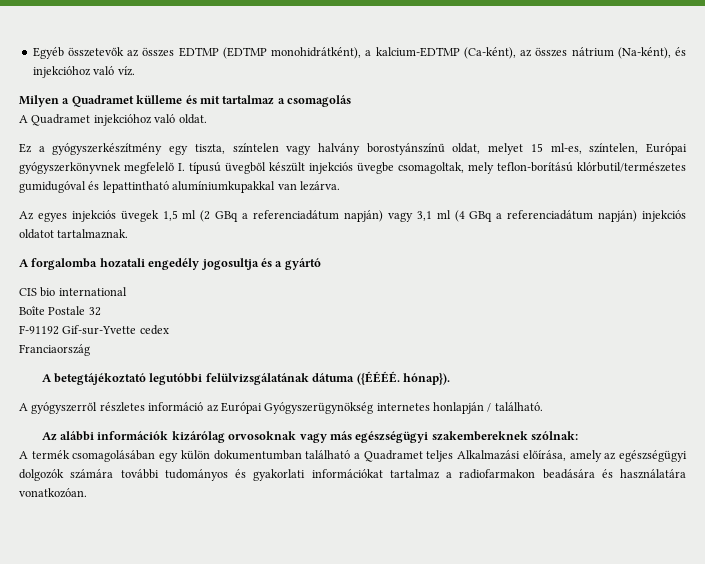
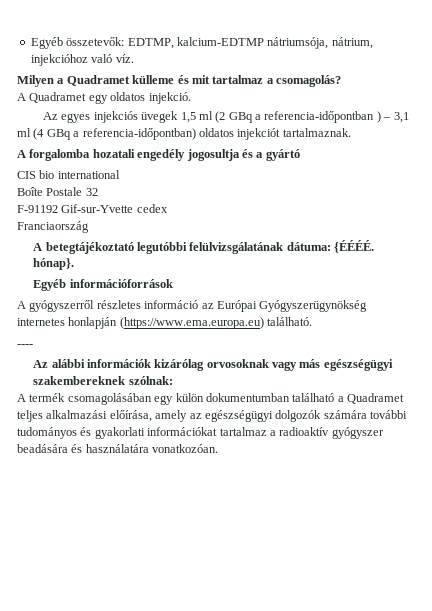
- Egyéb összetevők az összes EDTMP (EDTMP monohidrátként), a kalcium-EDTMP (Ca-ként), az összes nátrium (Na-ként), és injekcióhoz való víz.
+ Egyéb összetevők: EDTMP, kalcium-EDTMP nátriumsója, nátrium, injekcióhoz való víz.
- Milyen a Quadramet külleme és mit tartalmaz a csomagolás
+ Milyen a Quadramet külleme és mit tartalmaz a csomagolás?
- A Quadramet injekcióhoz való oldat.
- Ez a gyógyszerkészítmény egy tiszta, színtelen vagy halvány borostyánszínű oldat, melyet 15 ml-es, színtelen, Európai gyógyszerkönyvnek megfelelő I. típusú üvegből készült injekciós üvegbe csomagoltak, mely teflon-borítású klórbutil/természetes gumidugóval és lepattintható alumíniumkupakkal van lezárva.
+ A Quadramet egy oldatos injekció.
- Az egyes injekciós üvegek 1,5 ml (2 GBq a referenciadátum napján) vagy 3,1 ml (4 GBq a referenciadátum napján) injekciós oldatot tartalmaznak.
+ Az egyes injekciós üvegek 1,5 ml (2 GBq a referencia-időpontban ) – 3,1 ml (4 GBq a referencia-időpontban) oldatos injekciót tartalmaznak.
- A betegtájékoztató legutóbbi felülvizsgálatának dátuma ({ÉÉÉÉ. hónap}).
+ A betegtájékoztató legutóbbi felülvizsgálatának dátuma: {ÉÉÉÉ. hónap}.
+ Egyéb információforrások
- A gyógyszerről részletes információ az Európai Gyógyszerügynökség internetes honlapján / található.
+ A gyógyszerről részletes információ az Európai Gyógyszerügynökség internetes honlapján (https://www.ema.europa.eu) található.
+ ----
- A termék csomagolásában egy külön dokumentumban található a Quadramet teljes Alkalmazási előírása, amely az egészségügyi dolgozók számára további tudományos és gyakorlati információkat tartalmaz a radiofarmakon beadására és használatára vonatkozóan.
+ A termék csomagolásában egy külön dokumentumban található a Quadramet teljes alkalmazási előírása, amely az egészségügyi dolgozók számára további tudományos és gyakorlati információkat tartalmaz a radioaktív gyógyszer beadására és használatára vonatkozóan.

